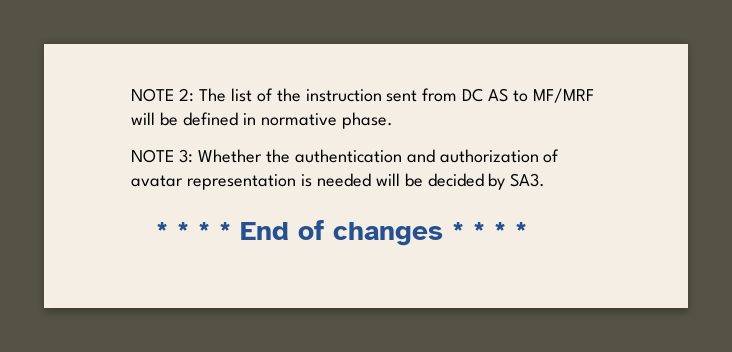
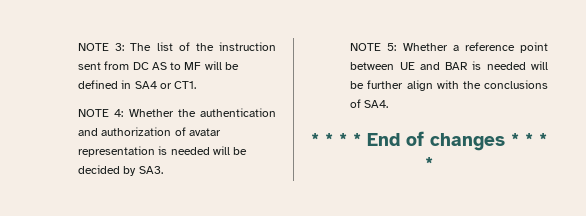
- NOTE 2: The list of the instruction sent from DC AS to MF/MRF will be defined in normative phase.
- NOTE 3: Whether the authentication and authorization of avatar representation is needed will be decided by SA3.
+ NOTE 3: The list of the instruction sent from DC AS to MF will be defined in SA4 or CT1.
+ NOTE 4: Whether the authentication and authorization of avatar representation is needed will be decided by SA3.
+ NOTE 5: Whether a reference point between UE and BAR is needed will be further align with the conclusions of SA4.

